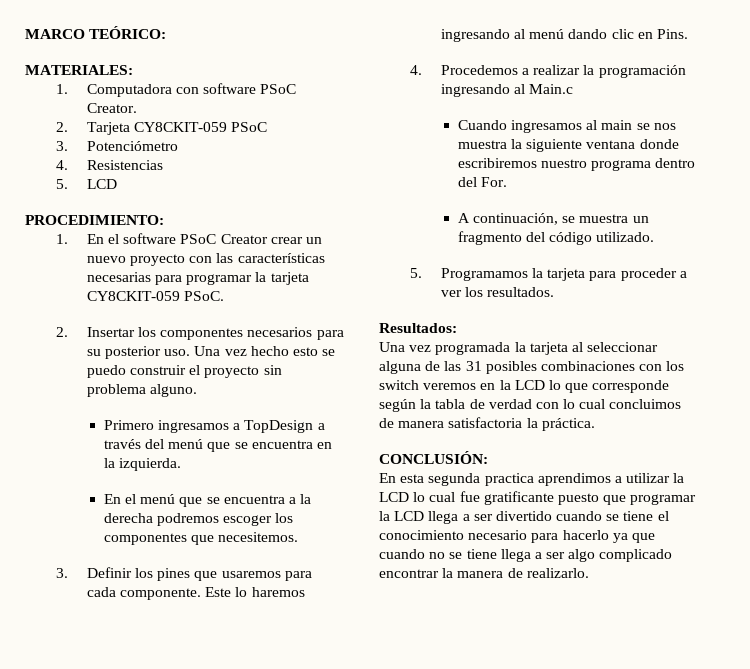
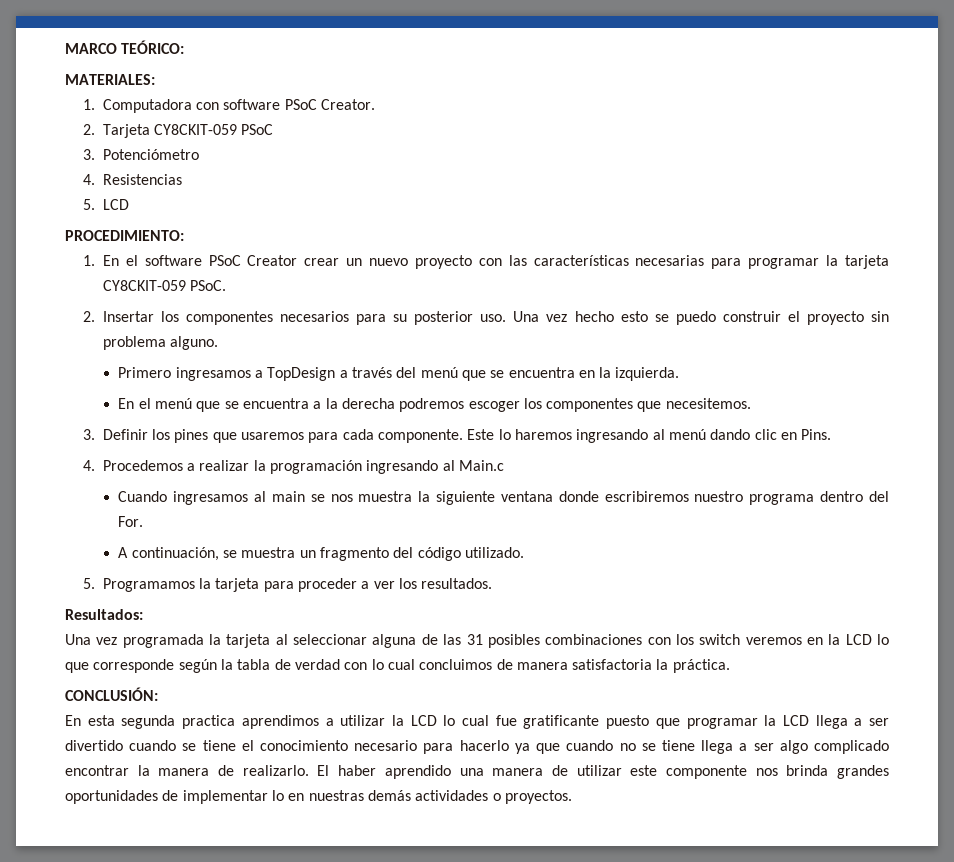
+ El haber aprendido una manera de utilizar este componente nos brinda grandes oportunidades de implementar lo en nuestras demás actividades o proyectos.

